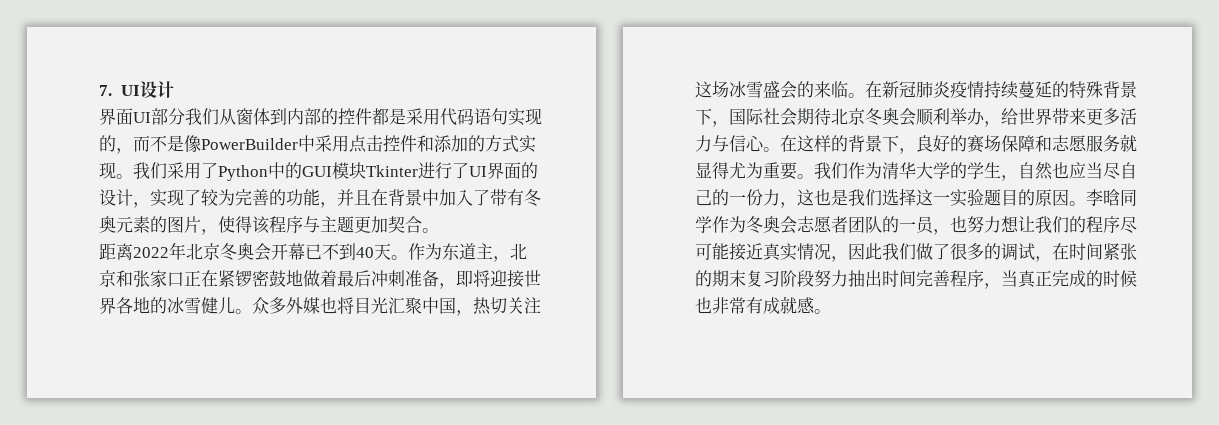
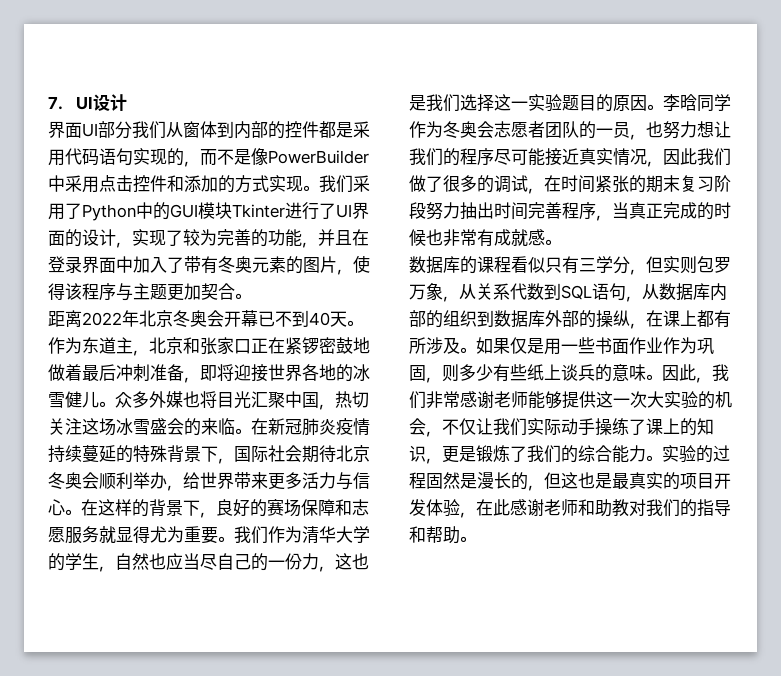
- 我们采用了Python中的GUI模块Tkinter进行了UI界面的设计，实现了较为完善的功能，并且在背景中加入了带有冬奥元素的图片，使得该程序与主题更加契合。
+ 我们采用了Python中的GUI模块Tkinter进行了UI界面的设计，实现了较为完善的功能，并且在登录界面中加入了带有冬奥元素的图片，使得该程序与主题更加契合。
+ 数据库的课程看似只有三学分，但实则包罗万象，从关系代数到SQL语句，从数据库内部的组织到数据库外部的操纵，在课上都有所涉及。如果仅是用一些书面作业作为巩固，则多少有些纸上谈兵的意味。因此，我们非常感谢老师能够提供这一次大实验的机会，不仅让我们实际动手操练了课上的知识，更是锻炼了我们的综合能力。实验的过程固然是漫长的，但这也是最真实的项目开发体验，在此感谢老师和助教对我们的指导和帮助。

